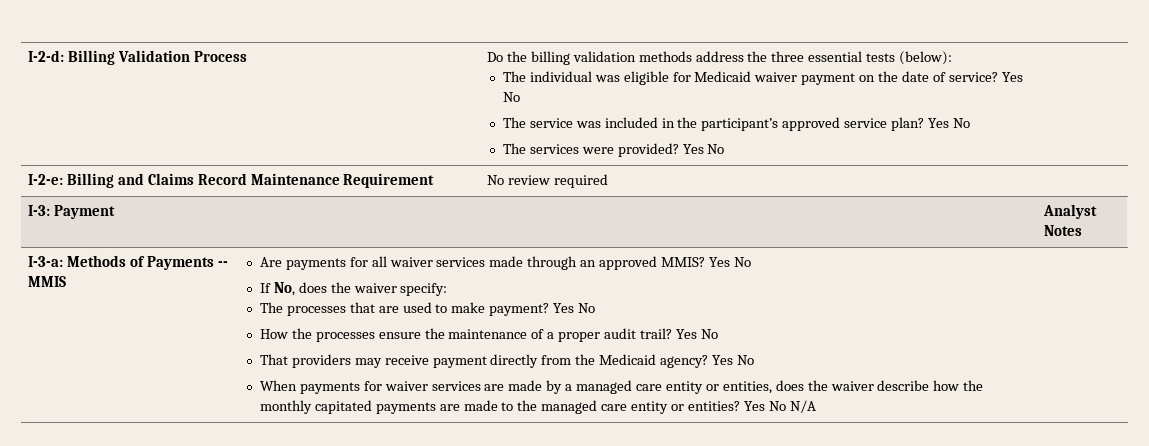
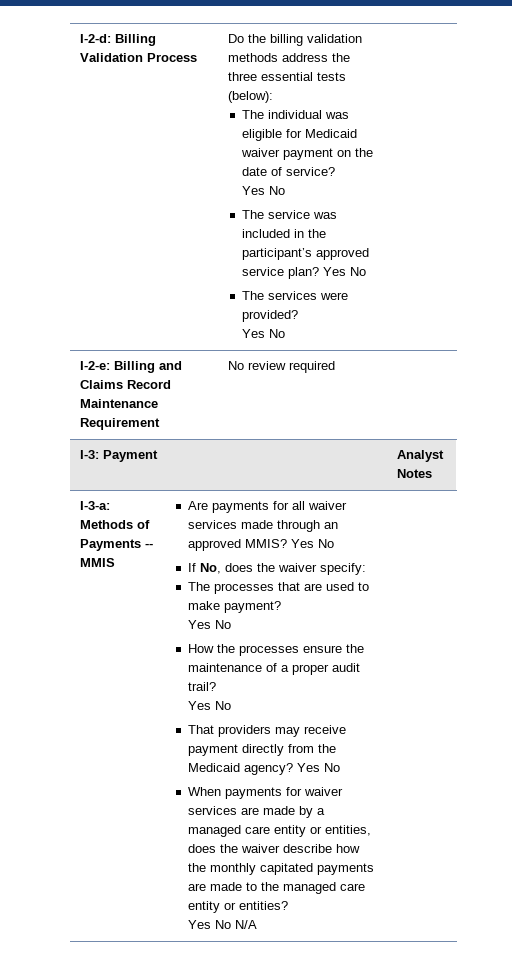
- The individual was eligible for Medicaid waiver payment on the date of service? Yes No
+ The individual was eligible for Medicaid waiver payment on the date of service?
+ Yes No
- The services were provided? Yes No
+ The services were provided?
+ Yes No
- The processes that are used to make payment? Yes No
+ The processes that are used to make payment?
+ Yes No
- How the processes ensure the maintenance of a proper audit trail? Yes No
+ How the processes ensure the maintenance of a proper audit trail?
+ Yes No
- When payments for waiver services are made by a managed care entity or entities, does the waiver describe how the monthly capitated payments are made to the managed care entity or entities? Yes No N/A
+ When payments for waiver services are made by a managed care entity or entities, does the waiver describe how the monthly capitated payments are made to the managed care entity or entities?
+ Yes No N/A

